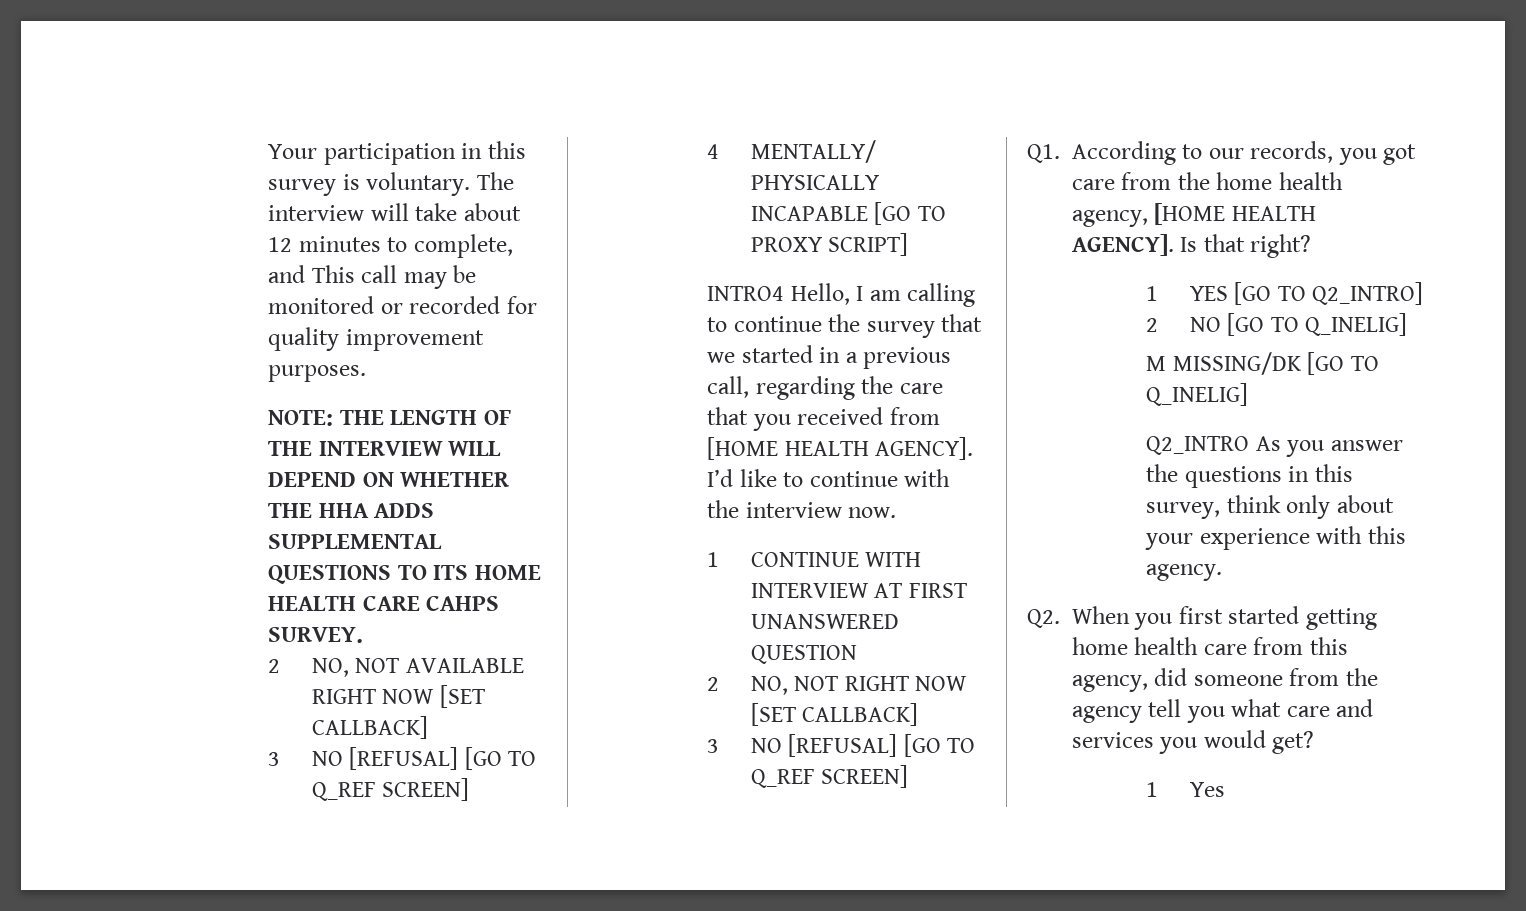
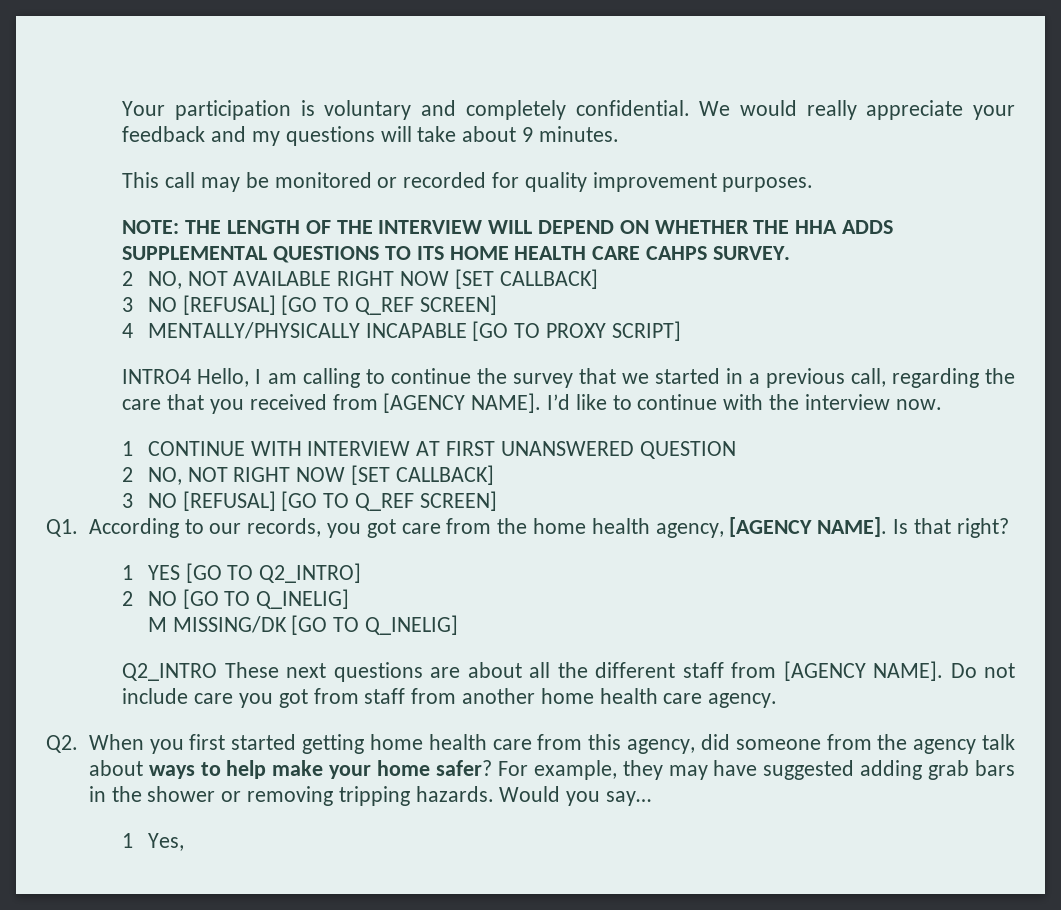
- Your participation in this survey is voluntary. The interview will take about 12 minutes to complete, and This call may be monitored or recorded for quality improvement purposes.
+ Your participation is voluntary and completely confidential. We would really appreciate your feedback and my questions will take about 9 minutes.
+ This call may be monitored or recorded for quality improvement purposes.
- INTRO4 Hello, I am calling to continue the survey that we started in a previous call, regarding the care that you received from [HOME HEALTH AGENCY].
+ INTRO4 Hello, I am calling to continue the survey that we started in a previous call, regarding the care that you received from [AGENCY NAME].
- Q1. According to our records, you got care from the home health agency, [HOME HEALTH AGENCY].
+ Q1. According to our records, you got care from the home health agency, [AGENCY NAME].
- Q2_INTRO As you answer the questions in this survey, think only about your experience with this agency.
+ Q2_INTRO These next questions are about all the different staff from [AGENCY NAME]. Do not include care you got from staff from another home health care agency.
- Q2. When you first started getting home health care from this agency, did someone from the agency tell you what care and services you would get?
- 1 Yes
+ Q2. When you first started getting home health care from this agency, did someone from the agency talk about ways to help make your home safer? For example, they may have suggested adding grab bars in the shower or removing tripping hazards. Would you say…
+ 1 Yes,

